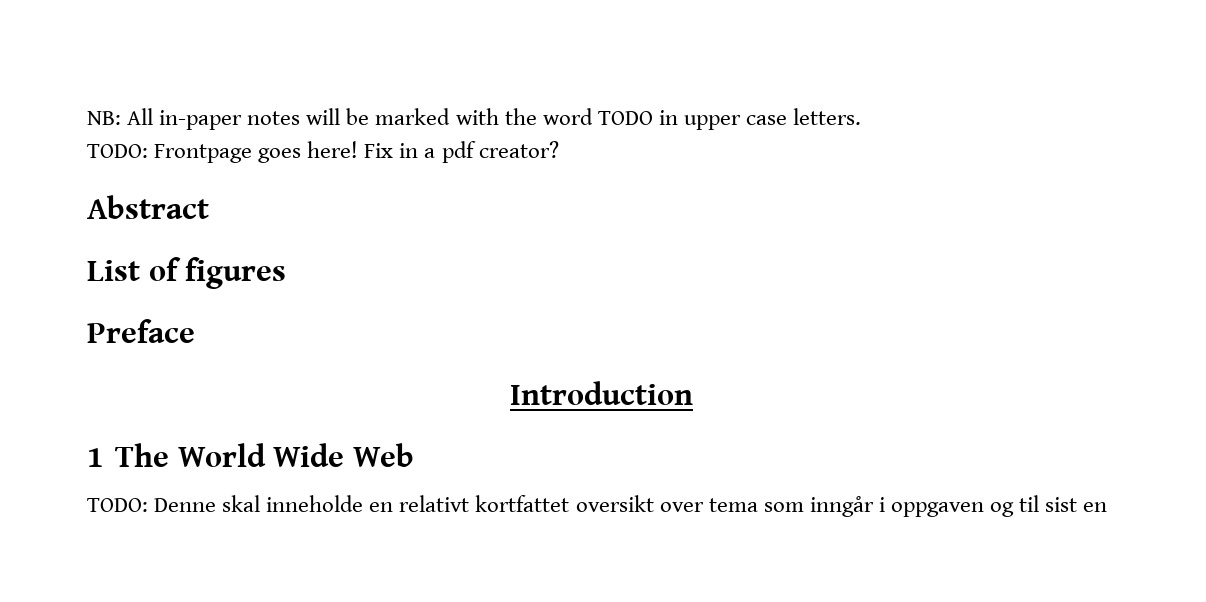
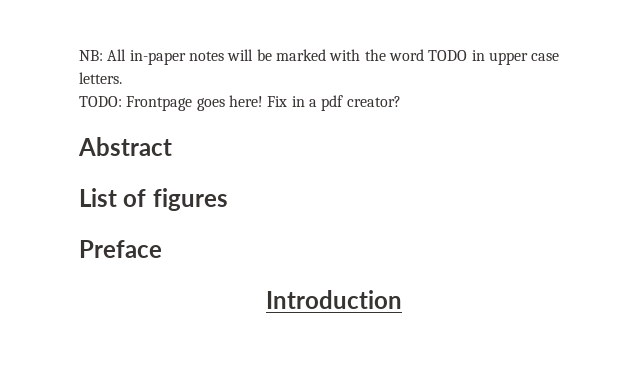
- 1 The World Wide Web
- TODO: Denne skal inneholde en relativt kortfattet oversikt over tema som inngår i oppgaven og til sist en

